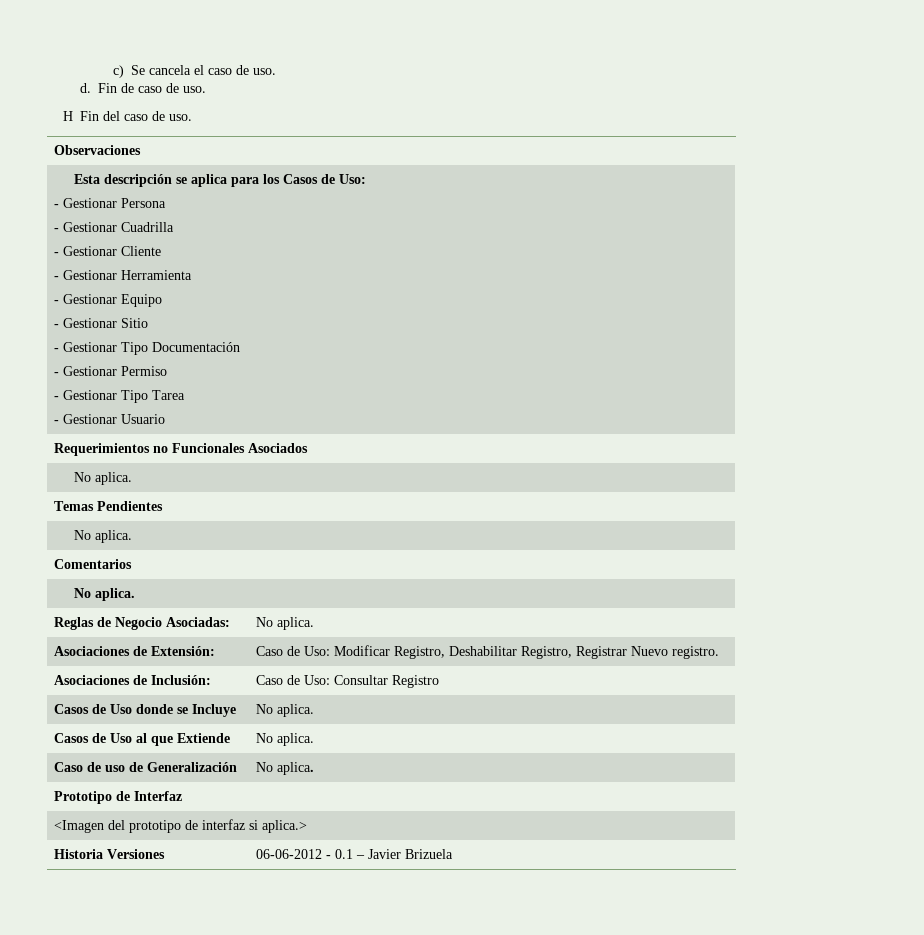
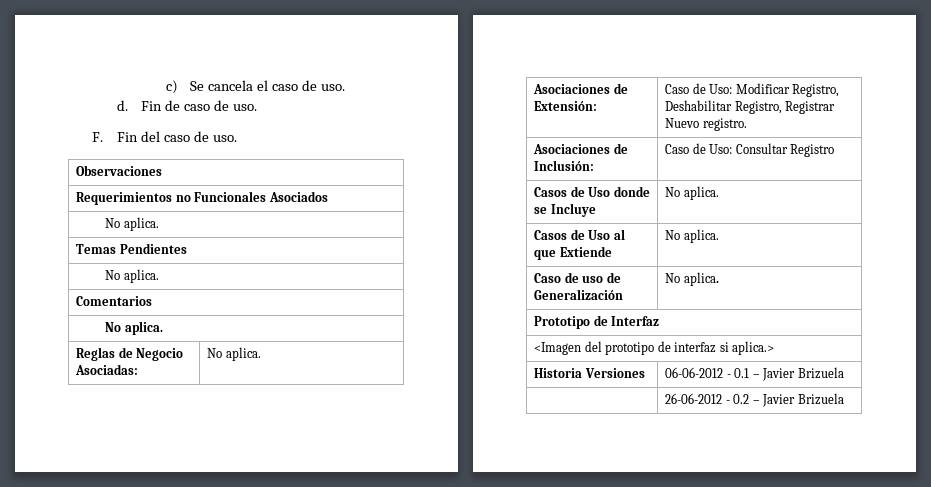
- H Fin del caso de uso.
+ F. Fin del caso de uso.
- Esta descripción se aplica para los Casos de Uso:
- - Gestionar Persona
- - Gestionar Cuadrilla
- - Gestionar Cliente
- - Gestionar Herramienta
- - Gestionar Equipo
- - Gestionar Sitio
- - Gestionar Tipo Documentación
- - Gestionar Permiso
- - Gestionar Tipo Tarea
- - Gestionar Usuario
+ | 26-06-2012 - 0.2 – Javier Brizuela

